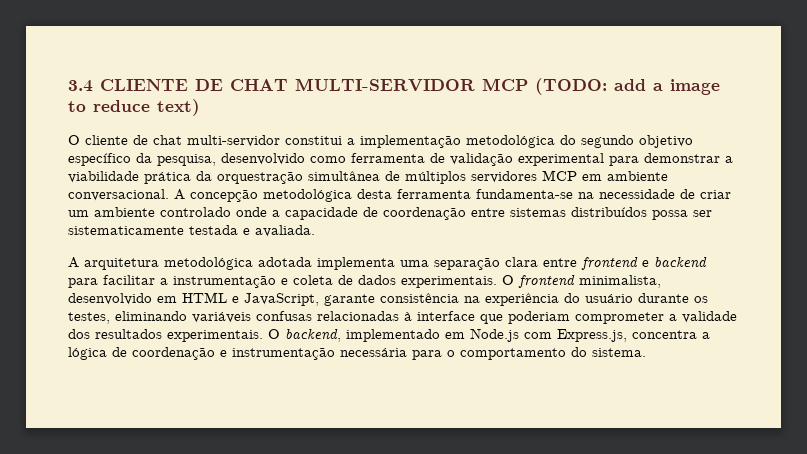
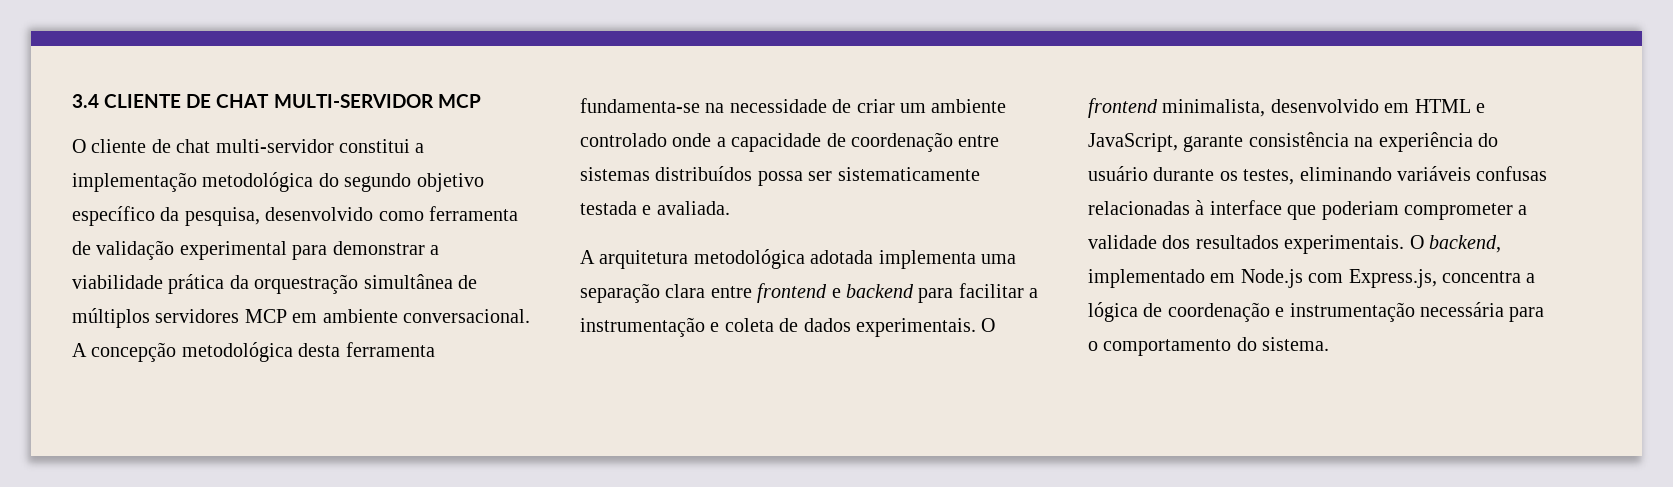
- 3.4 CLIENTE DE CHAT MULTI-SERVIDOR MCP (TODO: add a image to reduce text)
+ 3.4 CLIENTE DE CHAT MULTI-SERVIDOR MCP

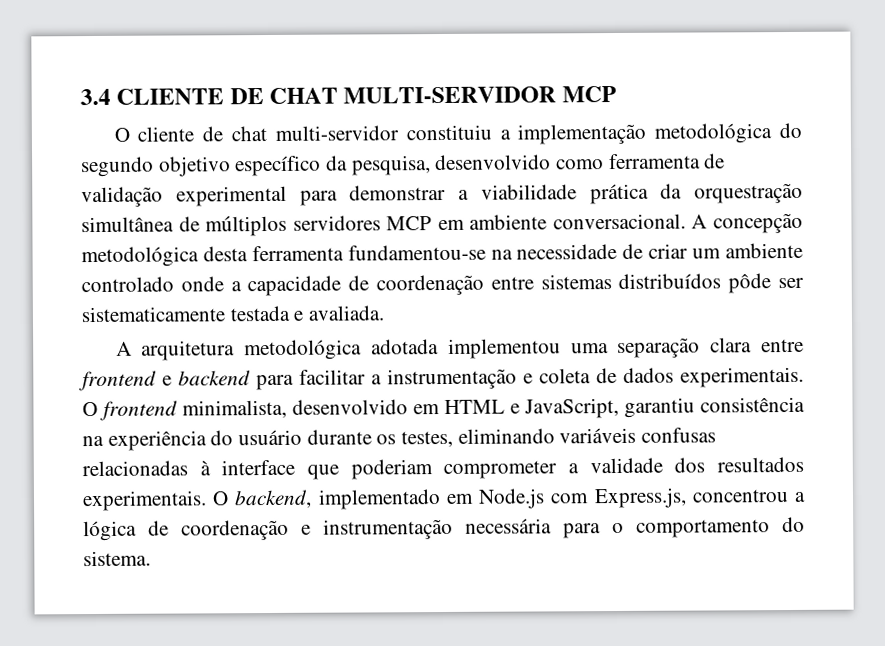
- O cliente de chat multi-servidor constitui a implementação metodológica do segundo objetivo específico da pesquisa, desenvolvido como ferramenta de validação experimental para demonstrar a viabilidade prática da orquestração simultânea de múltiplos servidores MCP em ambiente conversacional.
+ O cliente de chat multi-servidor constituiu a implementação metodológica do segundo objetivo específico da pesquisa, desenvolvido como ferramenta de validação experimental para demonstrar a viabilidade prática da orquestração simultânea de múltiplos servidores MCP em ambiente conversacional.
- A concepção metodológica desta ferramenta fundamenta-se na necessidade de criar um ambiente controlado onde a capacidade de coordenação entre sistemas distribuídos possa ser sistematicamente testada e avaliada.
+ A concepção metodológica desta ferramenta fundamentou-se na necessidade de criar um ambiente controlado onde a capacidade de coordenação entre sistemas distribuídos pôde ser sistematicamente testada e avaliada.
- A arquitetura metodológica adotada implementa uma separação clara entre frontend e backend para facilitar a instrumentação e coleta de dados experimentais.
+ A arquitetura metodológica adotada implementou uma separação clara entre frontend e backend para facilitar a instrumentação e coleta de dados experimentais.
- O frontend minimalista, desenvolvido em HTML e JavaScript, garante consistência na experiência do usuário durante os testes, eliminando variáveis confusas relacionadas à interface que poderiam comprometer a validade dos resultados experimentais.
+ O frontend minimalista, desenvolvido em HTML e JavaScript, garantiu consistência na experiência do usuário durante os testes, eliminando variáveis confusas relacionadas à interface que poderiam comprometer a validade dos resultados experimentais.
- O backend, implementado em Node.js com Express.js, concentra a lógica de coordenação e instrumentação necessária para o comportamento do sistema.
+ O backend, implementado em Node.js com Express.js, concentrou a lógica de coordenação e instrumentação necessária para o comportamento do sistema.

